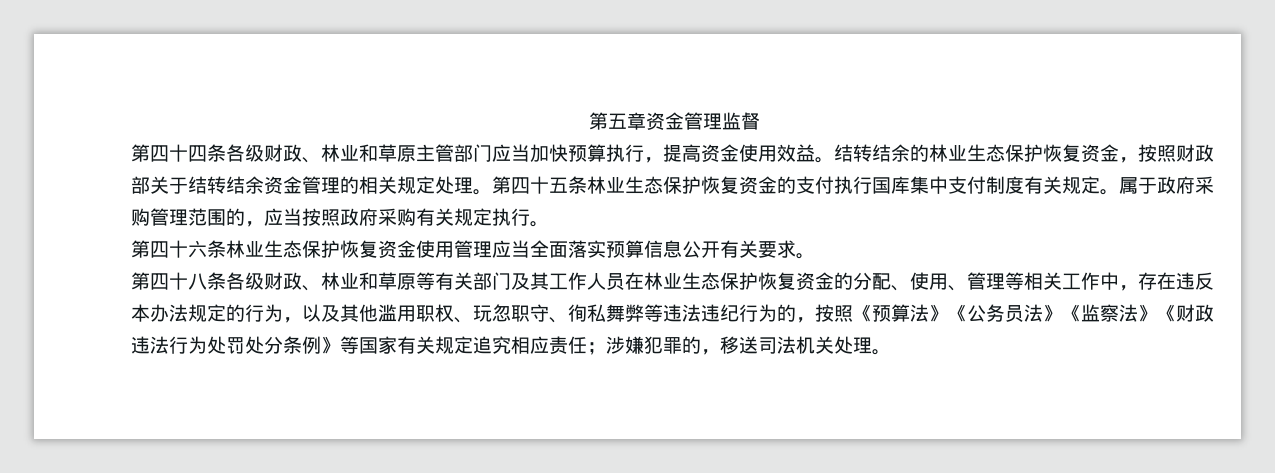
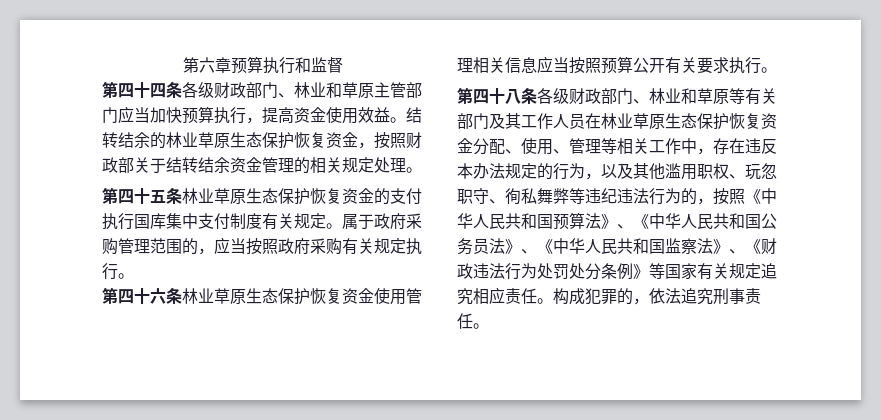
- 第五章资金管理监督
+ 第六章预算执行和监督
- 第四十四条各级财政、林业和草原主管部门应当加快预算执行，提高资金使用效益。
+ 第四十四条各级财政部门、林业和草原主管部门应当加快预算执行，提高资金使用效益。
- 结转结余的林业生态保护恢复资金，按照财政部关于结转结余资金管理的相关规定处理。第四十五条林业生态保护恢复资金的支付执行国库集中支付制度有关规定。
+ 结转结余的林业草原生态保护恢复资金，按照财政部关于结转结余资金管理的相关规定处理。
+ 第四十五条林业草原生态保护恢复资金的支付执行国库集中支付制度有关规定。
- 第四十六条林业生态保护恢复资金使用管理应当全面落实预算信息公开有关要求。
+ 第四十六条林业草原生态保护恢复资金使用管理相关信息应当按照预算公开有关要求执行。
- 第四十八条各级财政、林业和草原等有关部门及其工作人员在林业生态保护恢复资金的分配、使用、管理等相关工作中，存在违反本办法规定的行为，以及其他滥用职权、玩忽职守、徇私舞弊等违法违纪行为的，按照《预算法》《公务员法》《监察法》《财政违法行为处罚处分条例》等国家有关规定追究相应责任；涉嫌犯罪的，移送司法机关处理。
+ 第四十八条各级财政部门、林业和草原等有关部门及其工作人员在林业草原生态保护恢复资金分配、使用、管理等相关工作中，存在违反本办法规定的行为，以及其他滥用职权、玩忽职守、徇私舞弊等违纪违法行为的，按照《中华人民共和国预算法》、《中华人民共和国公务员法》、《中华人民共和国监察法》、《财政违法行为处罚处分条例》等国家有关规定追究相应责任。构成犯罪的，依法追究刑事责任。

